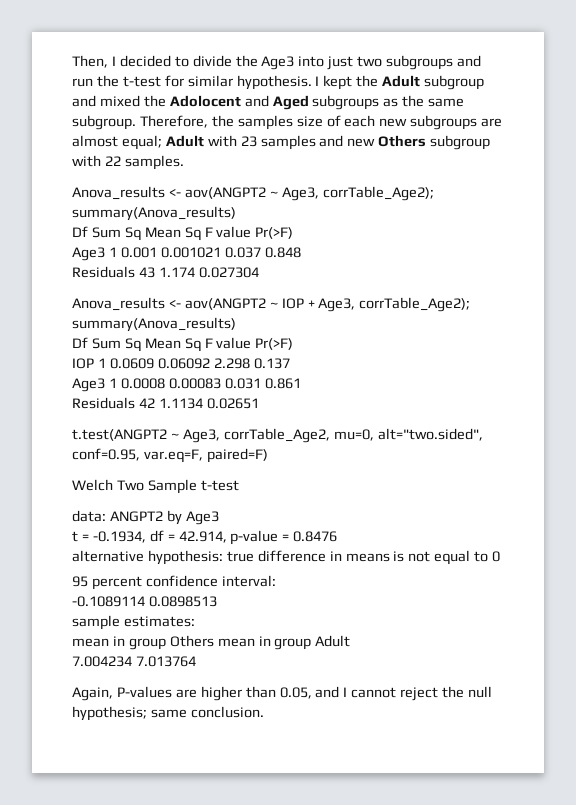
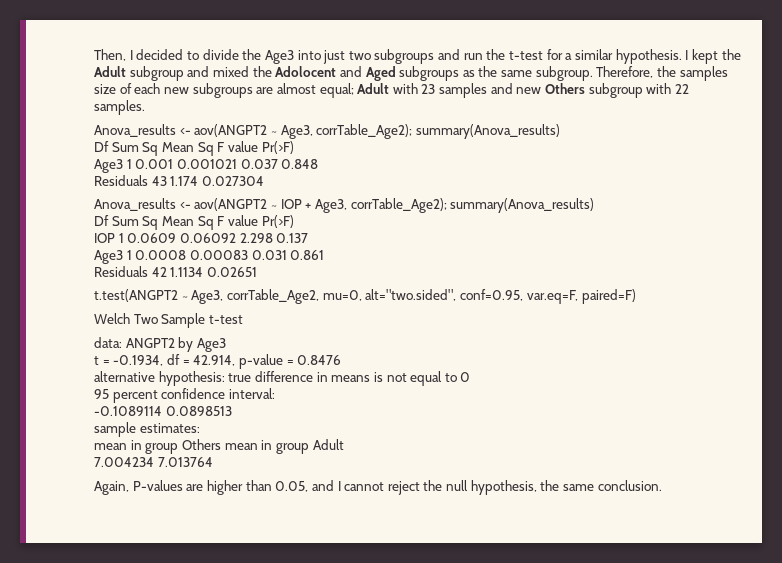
- Then, I decided to divide the Age3 into just two subgroups and run the t-test for similar hypothesis.
+ Then, I decided to divide the Age3 into just two subgroups and run the t-test for a similar hypothesis.
- Again, P-values are higher than 0.05, and I cannot reject the null hypothesis; same conclusion.
+ Again, P-values are higher than 0.05, and I cannot reject the null hypothesis, the same conclusion.

